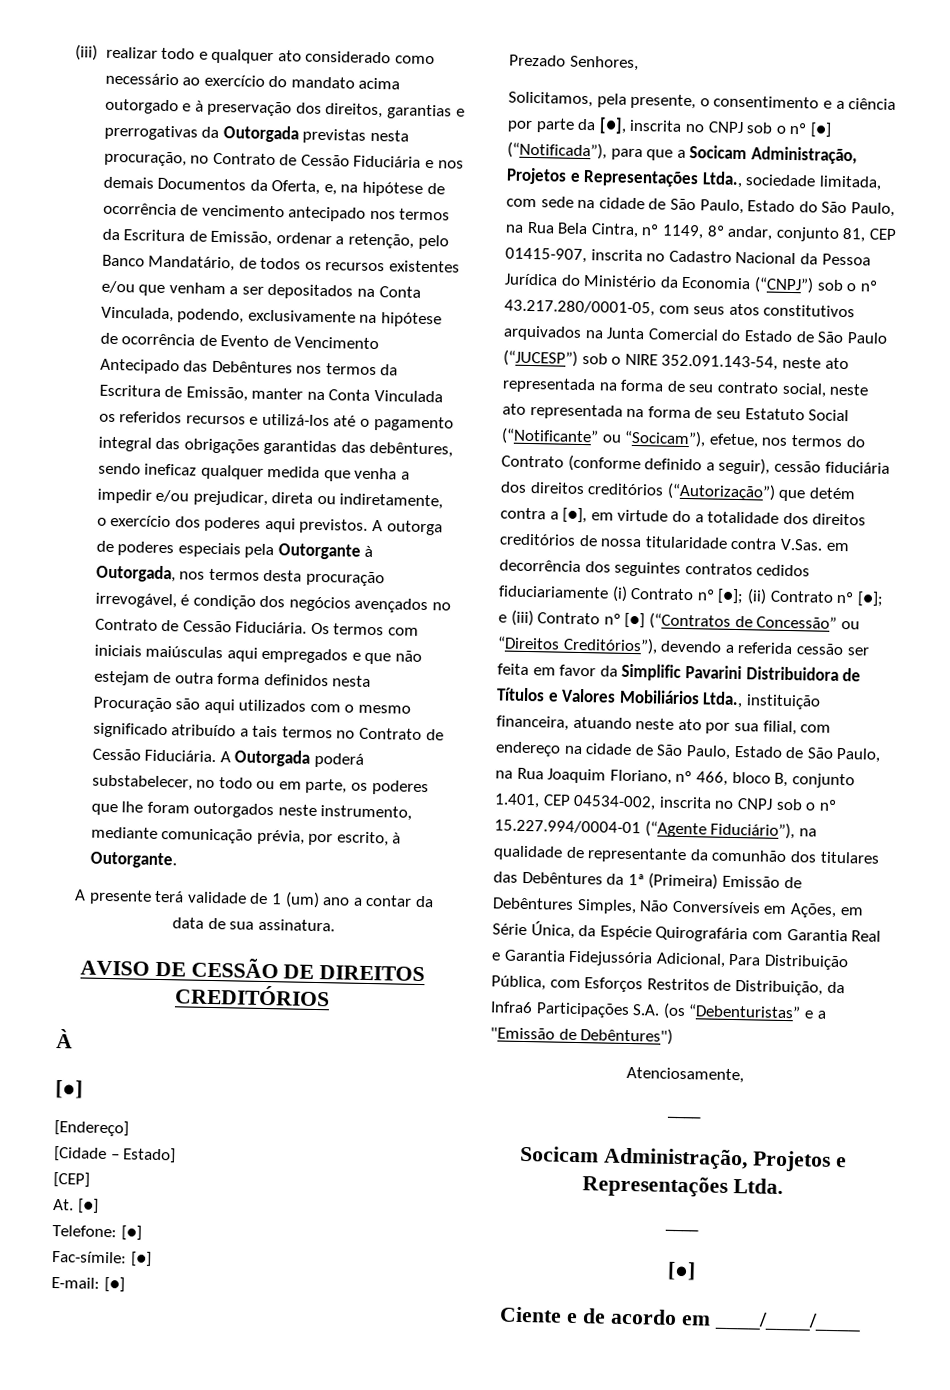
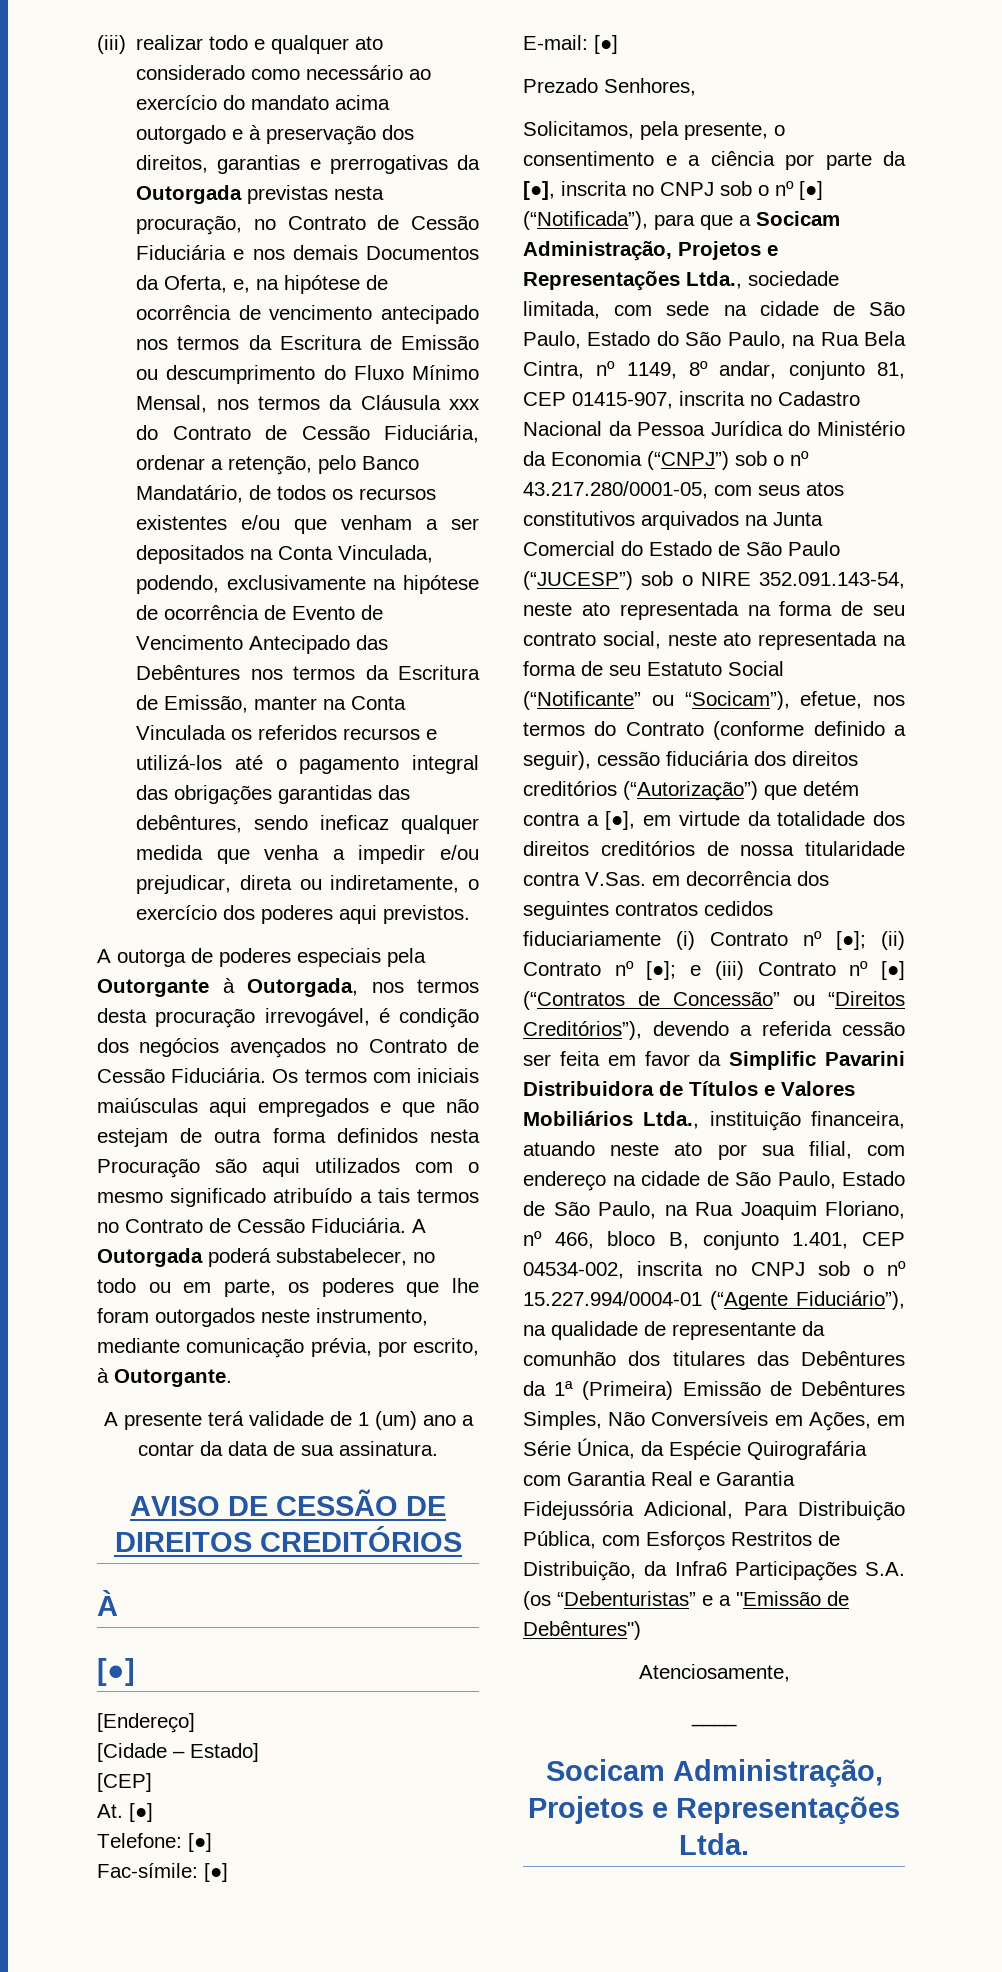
- (iii) realizar todo e qualquer ato considerado como necessário ao exercício do mandato acima outorgado e à preservação dos direitos, garantias e prerrogativas da Outorgada previstas nesta procuração, no Contrato de Cessão Fiduciária e nos demais Documentos da Oferta, e, na hipótese de ocorrência de vencimento antecipado nos termos da Escritura de Emissão, ordenar a retenção, pelo Banco Mandatário, de todos os recursos existentes e/ou que venham a ser depositados na Conta Vinculada, podendo, exclusivamente na hipótese de ocorrência de Evento de Vencimento Antecipado das Debêntures nos termos da Escritura de Emissão, manter na Conta Vinculada os referidos recursos e utilizá-los até o pagamento integral das obrigações garantidas das debêntures, sendo ineficaz qualquer medida que venha a impedir e/ou prejudicar, direta ou indiretamente, o exercício dos poderes aqui previstos. A outorga de poderes especiais pela Outorgante à Outorgada, nos termos desta procuração irrevogável, é condição dos negócios avençados no Contrato de Cessão Fiduciária.
+ (iii) realizar todo e qualquer ato considerado como necessário ao exercício do mandato acima outorgado e à preservação dos direitos, garantias e prerrogativas da Outorgada previstas nesta procuração, no Contrato de Cessão Fiduciária e nos demais Documentos da Oferta, e, na hipótese de ocorrência de vencimento antecipado nos termos da Escritura de Emissão ou descumprimento do Fluxo Mínimo Mensal, nos termos da Cláusula xxx do Contrato de Cessão Fiduciária, ordenar a retenção, pelo Banco Mandatário, de todos os recursos existentes e/ou que venham a ser depositados na Conta Vinculada, podendo, exclusivamente na hipótese de ocorrência de Evento de Vencimento Antecipado das Debêntures nos termos da Escritura de Emissão, manter na Conta Vinculada os referidos recursos e utilizá-los até o pagamento integral das obrigações garantidas das debêntures, sendo ineficaz qualquer medida que venha a impedir e/ou prejudicar, direta ou indiretamente, o exercício dos poderes aqui previstos.
+ A outorga de poderes especiais pela Outorgante à Outorgada, nos termos desta procuração irrevogável, é condição dos negócios avençados no Contrato de Cessão Fiduciária.
- Solicitamos, pela presente, o consentimento e a ciência por parte da [●], inscrita no CNPJ sob o nº [●] (“Notificada”), para que a Socicam Administração, Projetos e Representações Ltda., sociedade limitada, com sede na cidade de São Paulo, Estado do São Paulo, na Rua Bela Cintra, nº 1149, 8º andar, conjunto 81, CEP 01415-907, inscrita no Cadastro Nacional da Pessoa Jurídica do Ministério da Economia (“CNPJ”) sob o nº 43.217.280/0001-05, com seus atos constitutivos arquivados na Junta Comercial do Estado de São Paulo (“JUCESP”) sob o NIRE 352.091.143-54, neste ato representada na forma de seu contrato social, neste ato representada na forma de seu Estatuto Social (“Notificante” ou “Socicam”), efetue, nos termos do Contrato (conforme definido a seguir), cessão fiduciária dos direitos creditórios (“Autorização”) que detém contra a [●], em virtude do a totalidade dos direitos creditórios de nossa titularidade contra V.Sas. em decorrência dos seguintes contratos cedidos fiduciariamente (i) Contrato nº [●];
+ Solicitamos, pela presente, o consentimento e a ciência por parte da [●], inscrita no CNPJ sob o nº [●] (“Notificada”), para que a Socicam Administração, Projetos e Representações Ltda., sociedade limitada, com sede na cidade de São Paulo, Estado do São Paulo, na Rua Bela Cintra, nº 1149, 8º andar, conjunto 81, CEP 01415-907, inscrita no Cadastro Nacional da Pessoa Jurídica do Ministério da Economia (“CNPJ”) sob o nº 43.217.280/0001-05, com seus atos constitutivos arquivados na Junta Comercial do Estado de São Paulo (“JUCESP”) sob o NIRE 352.091.143-54, neste ato representada na forma de seu contrato social, neste ato representada na forma de seu Estatuto Social (“Notificante” ou “Socicam”), efetue, nos termos do Contrato (conforme definido a seguir), cessão fiduciária dos direitos creditórios (“Autorização”) que detém contra a [●], em virtude da totalidade dos direitos creditórios de nossa titularidade contra V.Sas. em decorrência dos seguintes contratos cedidos fiduciariamente (i) Contrato nº [●];
  Socicam Administração, Projetos e Representações Ltda.
- ____
- [●]
- Ciente e de acordo em ____/____/____

